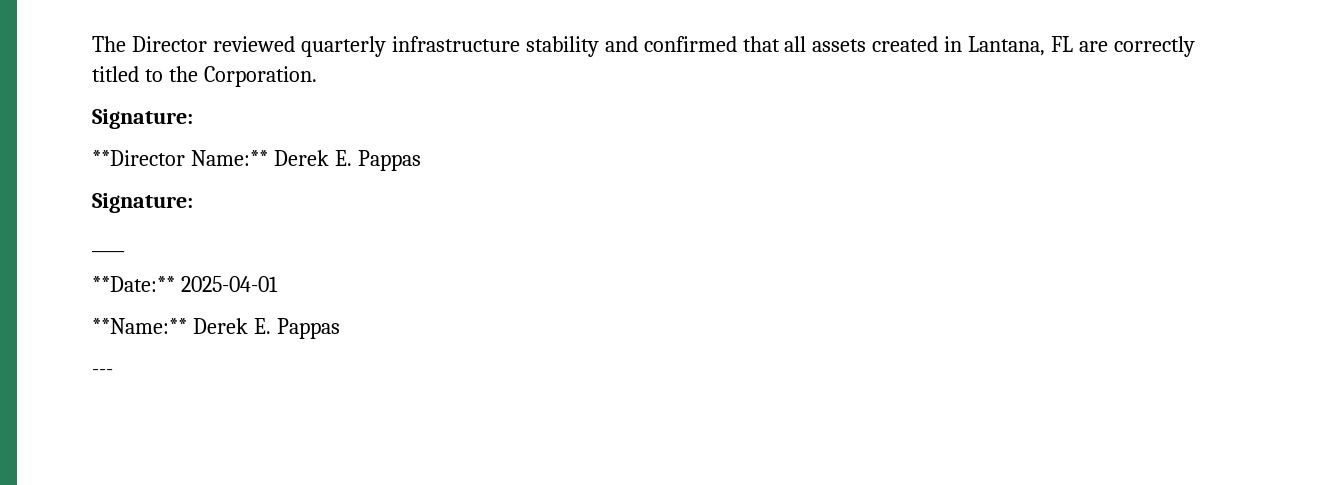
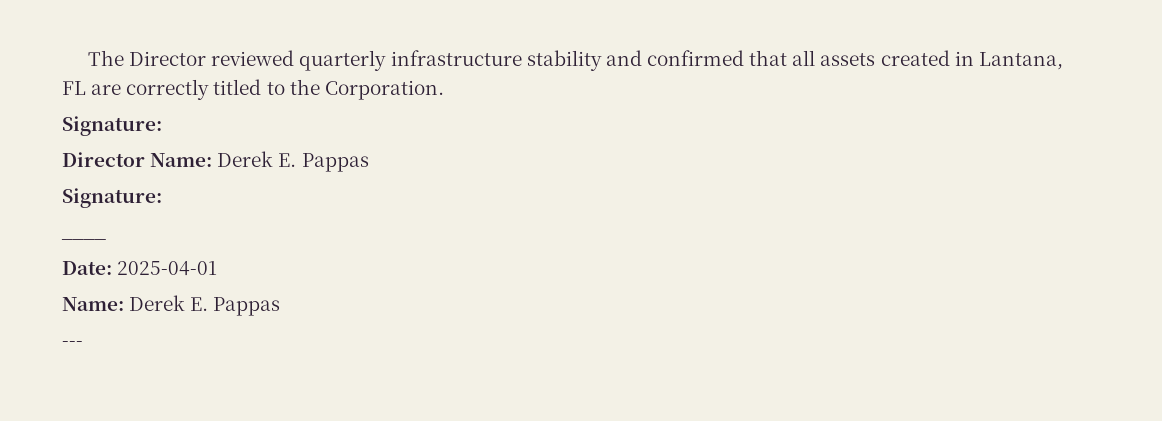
- **Director Name:** Derek E. Pappas
+ Director Name: Derek E. Pappas
- **Date:** 2025-04-01
- **Name:** Derek E. Pappas
+ Date: 2025-04-01
+ Name: Derek E. Pappas

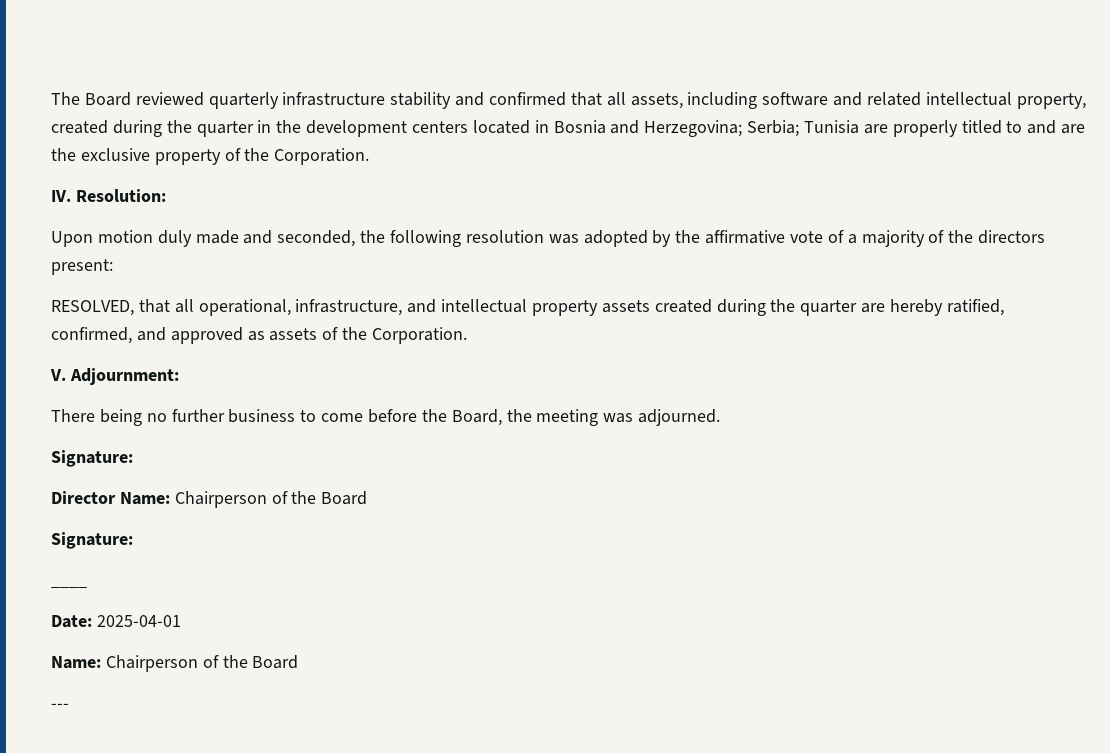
- The Director reviewed quarterly infrastructure stability and confirmed that all assets created in Lantana, FL are correctly titled to the Corporation.
+ The Board reviewed quarterly infrastructure stability and confirmed that all assets, including software and related intellectual property, created during the quarter in the development centers located in Bosnia and Herzegovina; Serbia; Tunisia are properly titled to and are the exclusive property of the Corporation.
+ IV. Resolution:
+ Upon motion duly made and seconded, the following resolution was adopted by the affirmative vote of a majority of the directors present:
+ RESOLVED, that all operational, infrastructure, and intellectual property assets created during the quarter are hereby ratified, confirmed, and approved as assets of the Corporation.
+ V. Adjournment:
+ There being no further business to come before the Board, the meeting was adjourned.
- Director Name: Derek E. Pappas
+ Director Name: Chairperson of the Board
  Date: 2025-04-01
- Name: Derek E. Pappas
+ Name: Chairperson of the Board

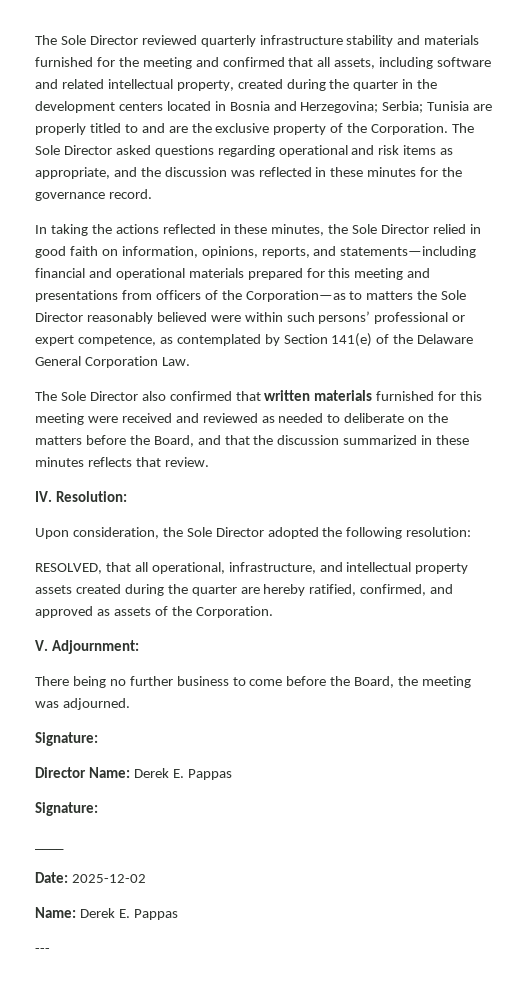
- The Board reviewed quarterly infrastructure stability and confirmed that all assets, including software and related intellectual property, created during the quarter in the development centers located in Bosnia and Herzegovina; Serbia; Tunisia are properly titled to and are the exclusive property of the Corporation.
+ The Sole Director reviewed quarterly infrastructure stability and materials furnished for the meeting and confirmed that all assets, including software and related intellectual property, created during the quarter in the development centers located in Bosnia and Herzegovina; Serbia; Tunisia are properly titled to and are the exclusive property of the Corporation. The Sole Director asked questions regarding operational and risk items as appropriate, and the discussion was reflected in these minutes for the governance record.
+ In taking the actions reflected in these minutes, the Sole Director relied in good faith on information, opinions, reports, and statements—including financial and operational materials prepared for this meeting and presentations from officers of the Corporation—as to matters the Sole Director reasonably believed were within such persons’ professional or expert competence, as contemplated by Section 141(e) of the Delaware General Corporation Law.
+ The Sole Director also confirmed that written materials furnished for this meeting were received and reviewed as needed to deliberate on the matters before the Board, and that the discussion summarized in these minutes reflects that review.
  IV. Resolution:
- Upon motion duly made and seconded, the following resolution was adopted by the affirmative vote of a majority of the directors present:
+ Upon consideration, the Sole Director adopted the following resolution:
- Director Name: Chairperson of the Board
+ Director Name: Derek E. Pappas
- Date: 2025-04-01
- Name: Chairperson of the Board
+ Date: 2025-12-02
+ Name: Derek E. Pappas

